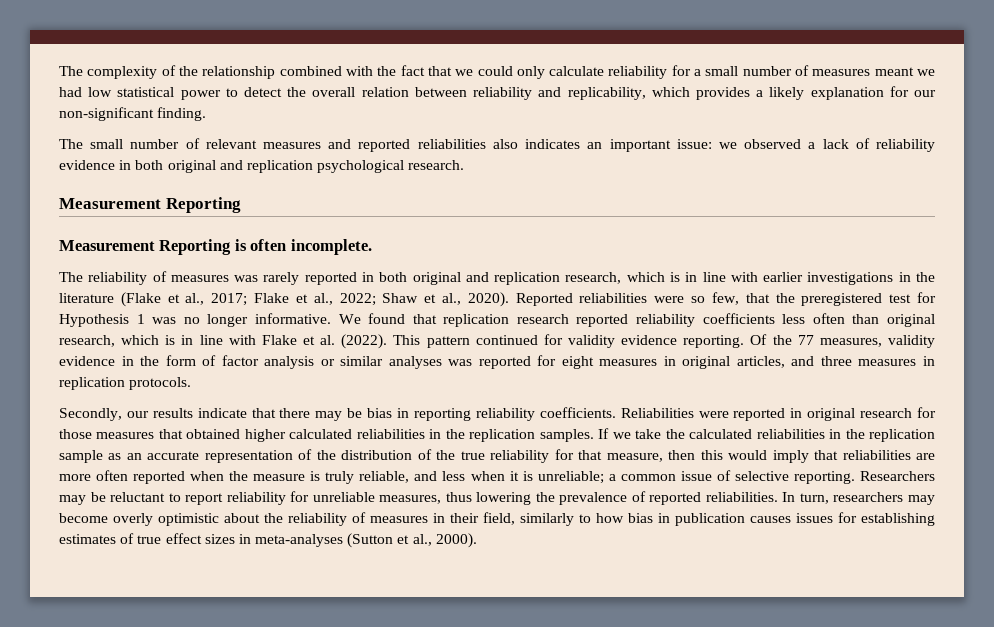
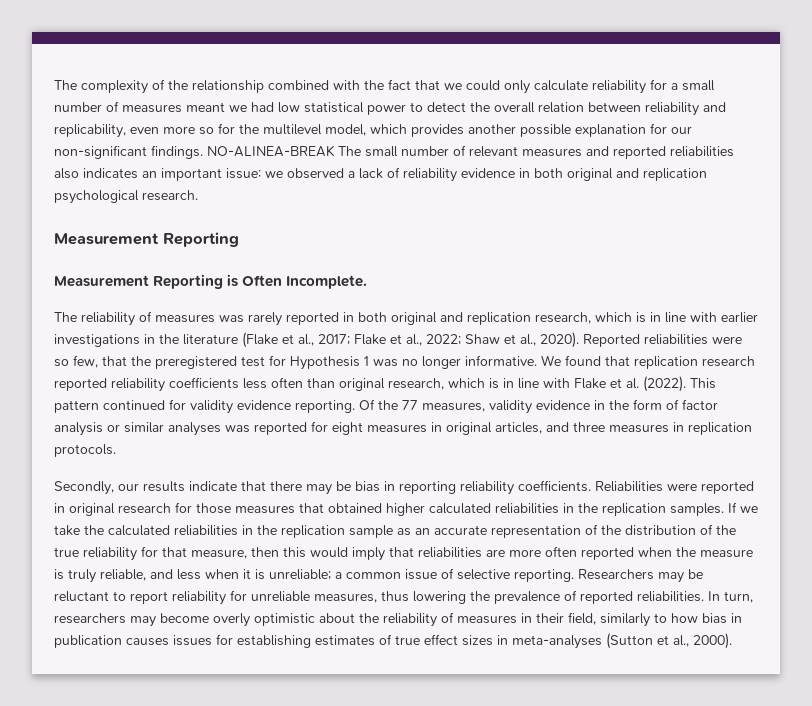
- The complexity of the relationship combined with the fact that we could only calculate reliability for a small number of measures meant we had low statistical power to detect the overall relation between reliability and replicability, which provides a likely explanation for our non-significant finding.
- The small number of relevant measures and reported reliabilities also indicates an important issue:
+ The complexity of the relationship combined with the fact that we could only calculate reliability for a small number of measures meant we had low statistical power to detect the overall relation between reliability and replicability, even more so for the multilevel model, which provides another possible explanation for our non-significant findings. NO-ALINEA-BREAK The small number of relevant measures and reported reliabilities also indicates an important issue:
- Measurement Reporting is often incomplete.
+ Measurement Reporting is Often Incomplete.

